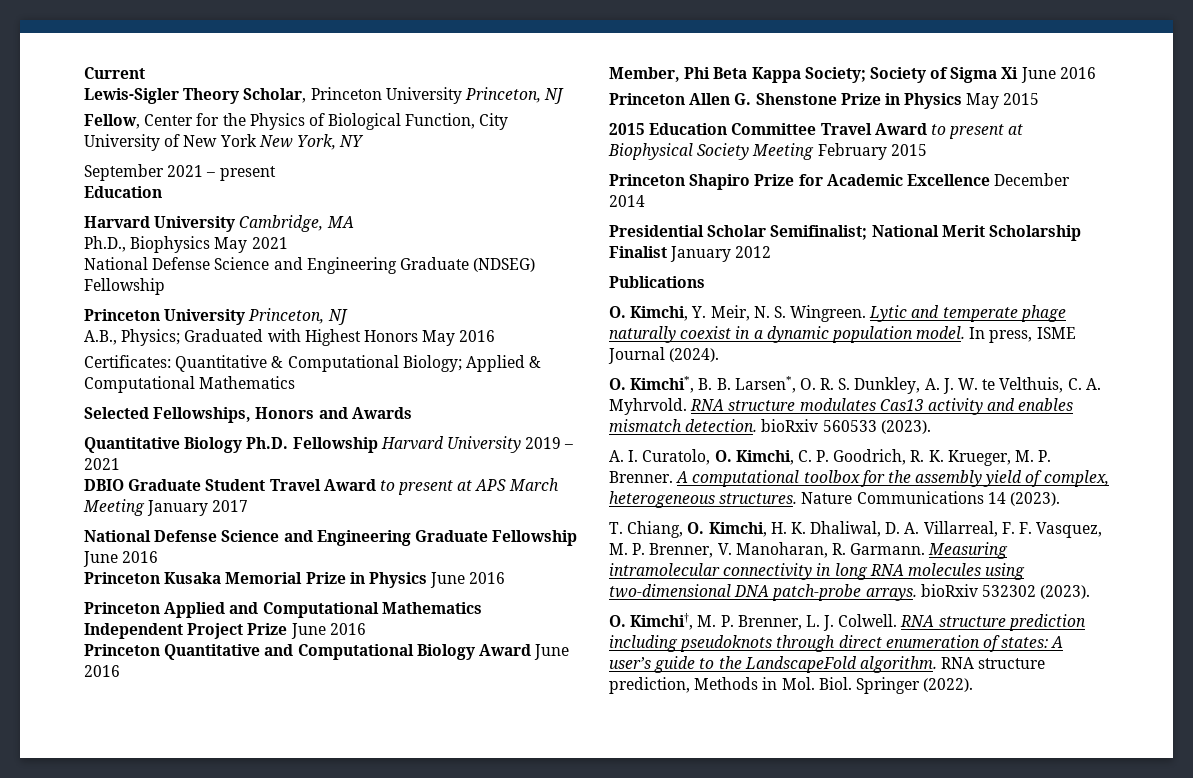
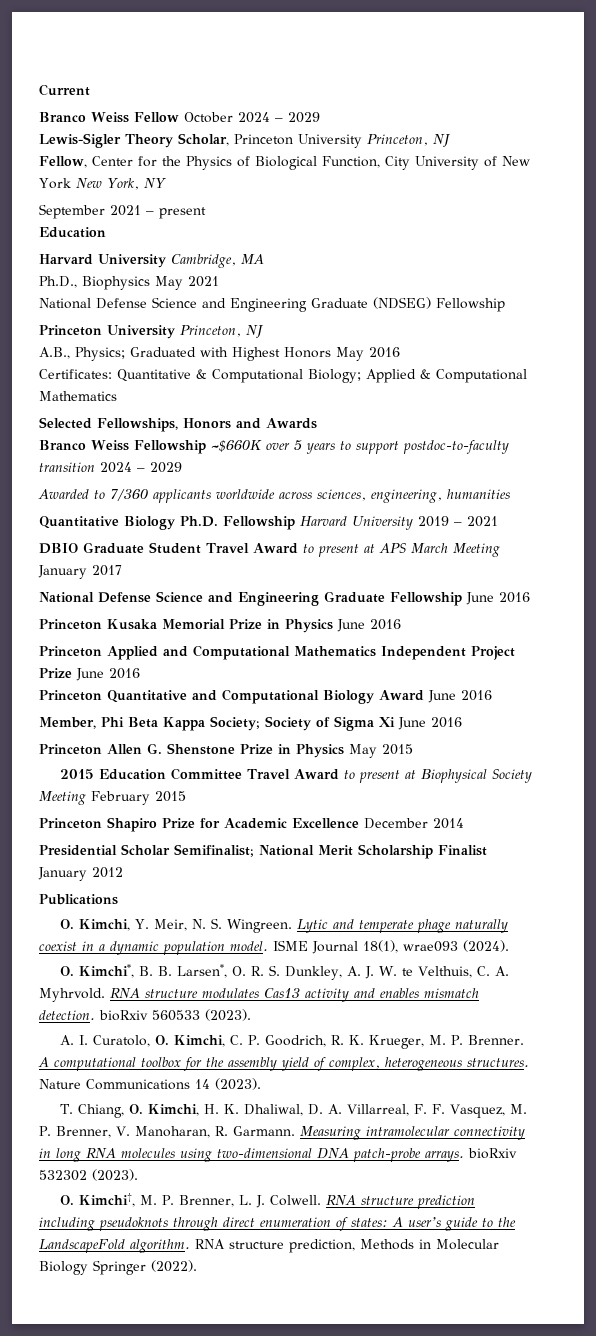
+ Branco Weiss Fellow October 2024 – 2029
+ Branco Weiss Fellowship ~$660K over 5 years to support postdoc-to-faculty transition 2024 – 2029
+ Awarded to 7/360 applicants worldwide across sciences, engineering, humanities
- In press, ISME Journal (2024).
+ ISME Journal 18(1), wrae093 (2024).
- RNA structure prediction, Methods in Mol. Biol. Springer (2022).
+ RNA structure prediction, Methods in Molecular Biology Springer (2022).

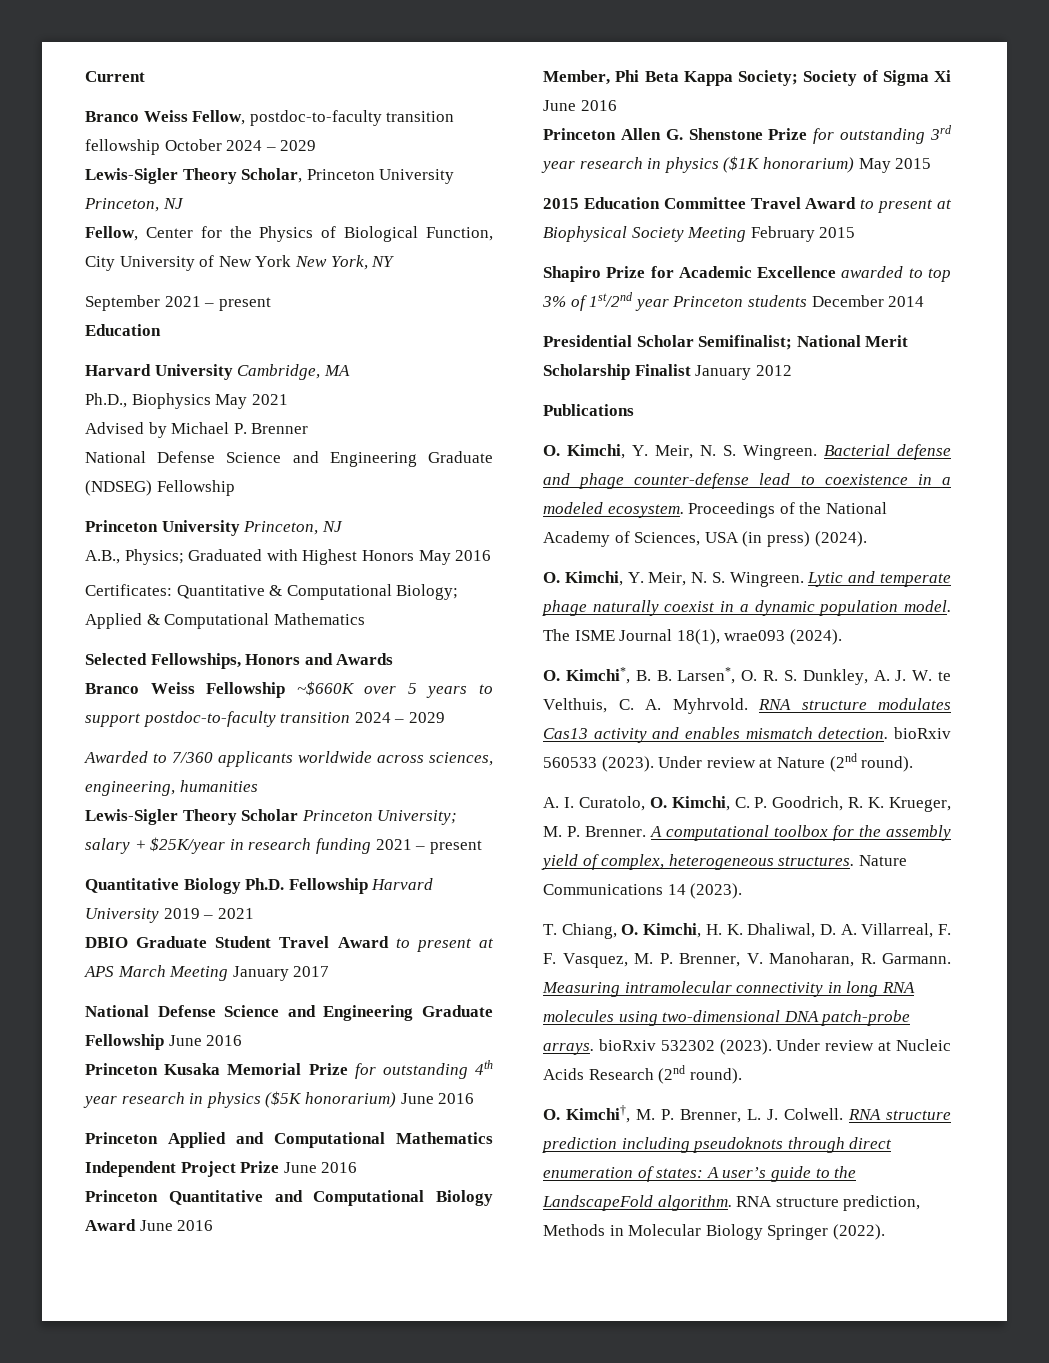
- Branco Weiss Fellow October 2024 – 2029
+ Branco Weiss Fellow, postdoc-to-faculty transition fellowship October 2024 – 2029
+ Advised by Michael P. Brenner
+ Lewis-Sigler Theory Scholar Princeton University; salary + $25K/year in research funding 2021 – present
- Princeton Kusaka Memorial Prize in Physics June 2016
+ Princeton Kusaka Memorial Prize for outstanding 4th year research in physics ($5K honorarium) June 2016
- Princeton Allen G. Shenstone Prize in Physics May 2015
+ Princeton Allen G. Shenstone Prize for outstanding 3rd year research in physics ($1K honorarium) May 2015
- Princeton Shapiro Prize for Academic Excellence December 2014
+ Shapiro Prize for Academic Excellence awarded to top 3% of 1st/2nd year Princeton students December 2014
+ O. Kimchi, Y. Meir, N. S. Wingreen. Bacterial defense and phage counter-defense lead to coexistence in a modeled ecosystem. Proceedings of the National Academy of Sciences, USA (in press) (2024).
- ISME Journal 18(1), wrae093 (2024).
+ The ISME Journal 18(1), wrae093 (2024).
+ Under review at Nature (2nd round).
+ Under review at Nucleic Acids Research (2nd round).

